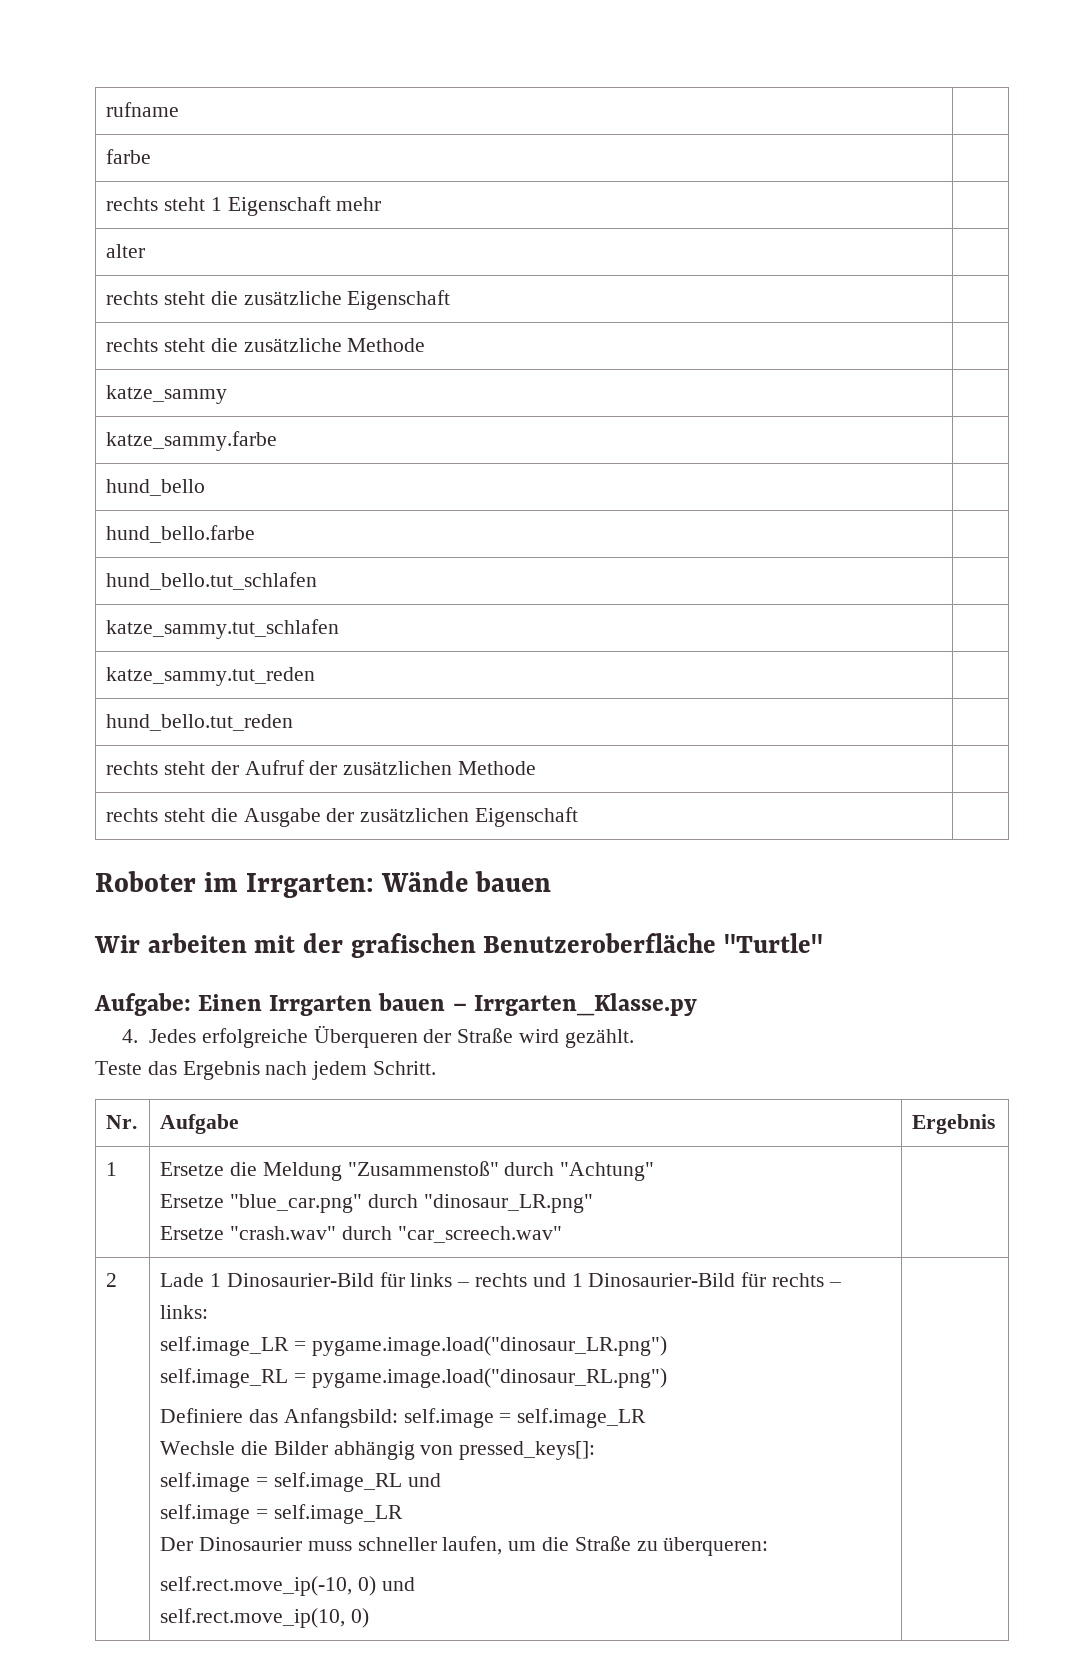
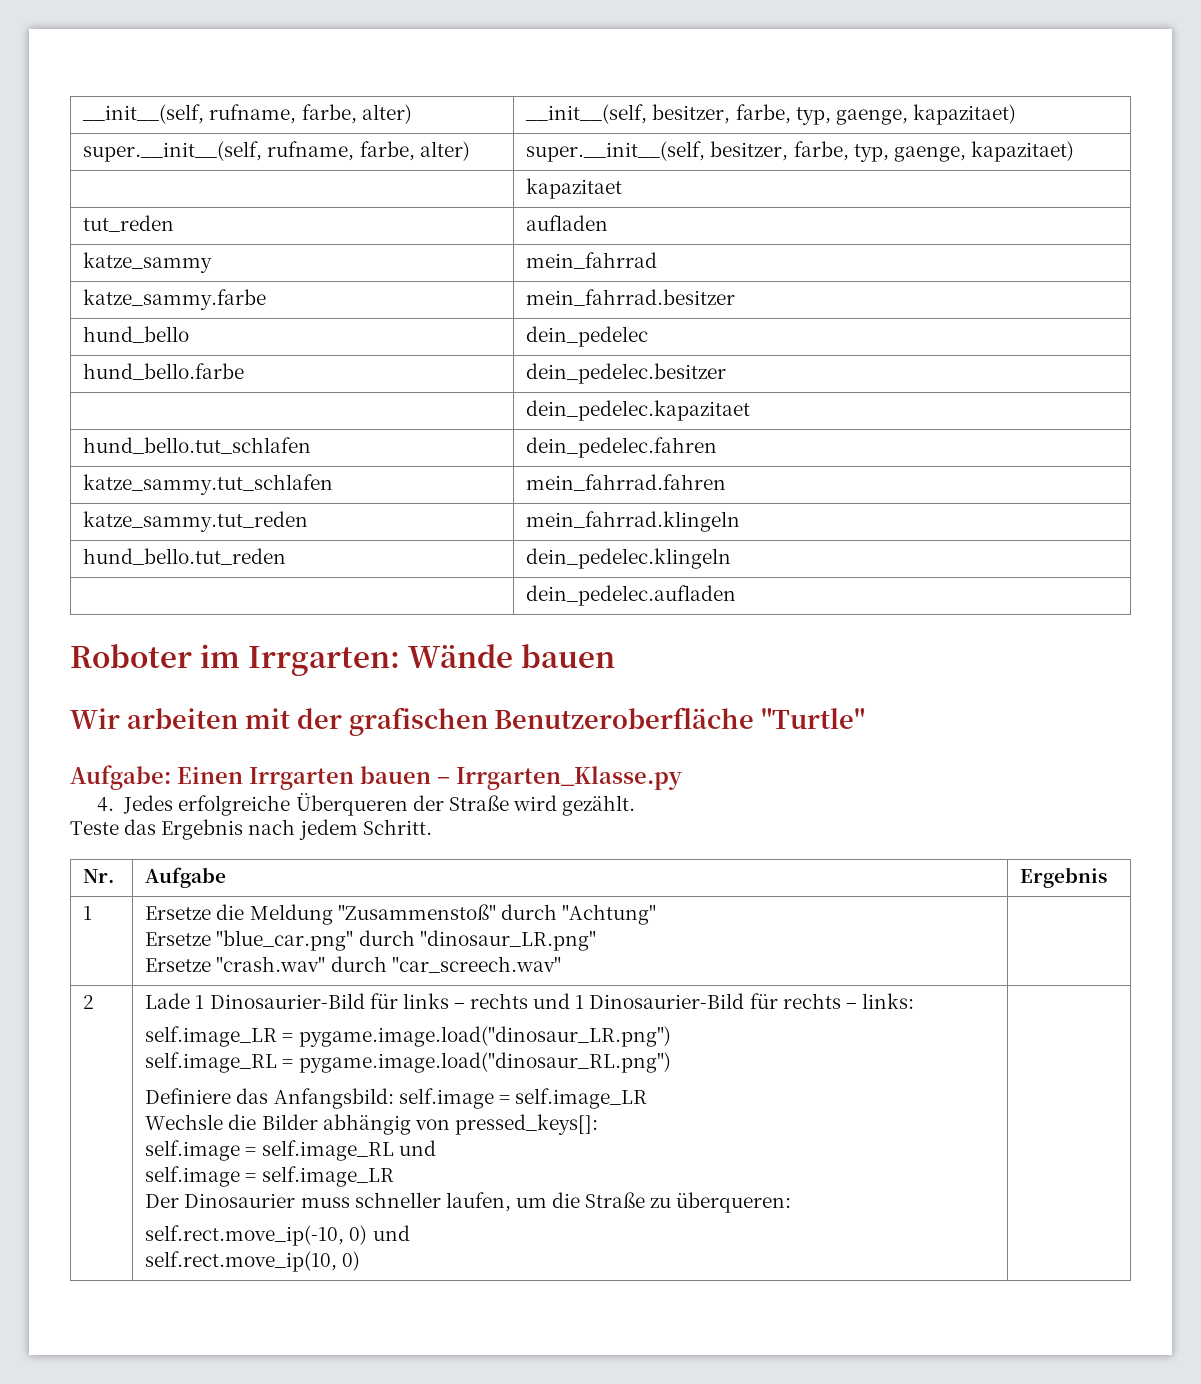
- rufname |
- farbe |
- rechts steht 1 Eigenschaft mehr |
- alter |
- rechts steht die zusätzliche Eigenschaft |
- rechts steht die zusätzliche Methode |
+ __init__(self, rufname, farbe, alter) | __init__(self, besitzer, farbe, typ, gaenge, kapazitaet)
+ super.__init__(self, rufname, farbe, alter) | super.__init__(self, besitzer, farbe, typ, gaenge, kapazitaet)
+ | kapazitaet
+ tut_reden | aufladen
- katze_sammy |
+ katze_sammy | mein_fahrrad
- katze_sammy.farbe |
+ katze_sammy.farbe | mein_fahrrad.besitzer
- hund_bello |
+ hund_bello | dein_pedelec
- hund_bello.farbe |
+ hund_bello.farbe | dein_pedelec.besitzer
+ | dein_pedelec.kapazitaet
- hund_bello.tut_schlafen |
+ hund_bello.tut_schlafen | dein_pedelec.fahren
- katze_sammy.tut_schlafen |
+ katze_sammy.tut_schlafen | mein_fahrrad.fahren
- katze_sammy.tut_reden |
+ katze_sammy.tut_reden | mein_fahrrad.klingeln
- hund_bello.tut_reden |
- rechts steht der Aufruf der zusätzlichen Methode |
- rechts steht die Ausgabe der zusätzlichen Eigenschaft |
+ hund_bello.tut_reden | dein_pedelec.klingeln
+ | dein_pedelec.aufladen

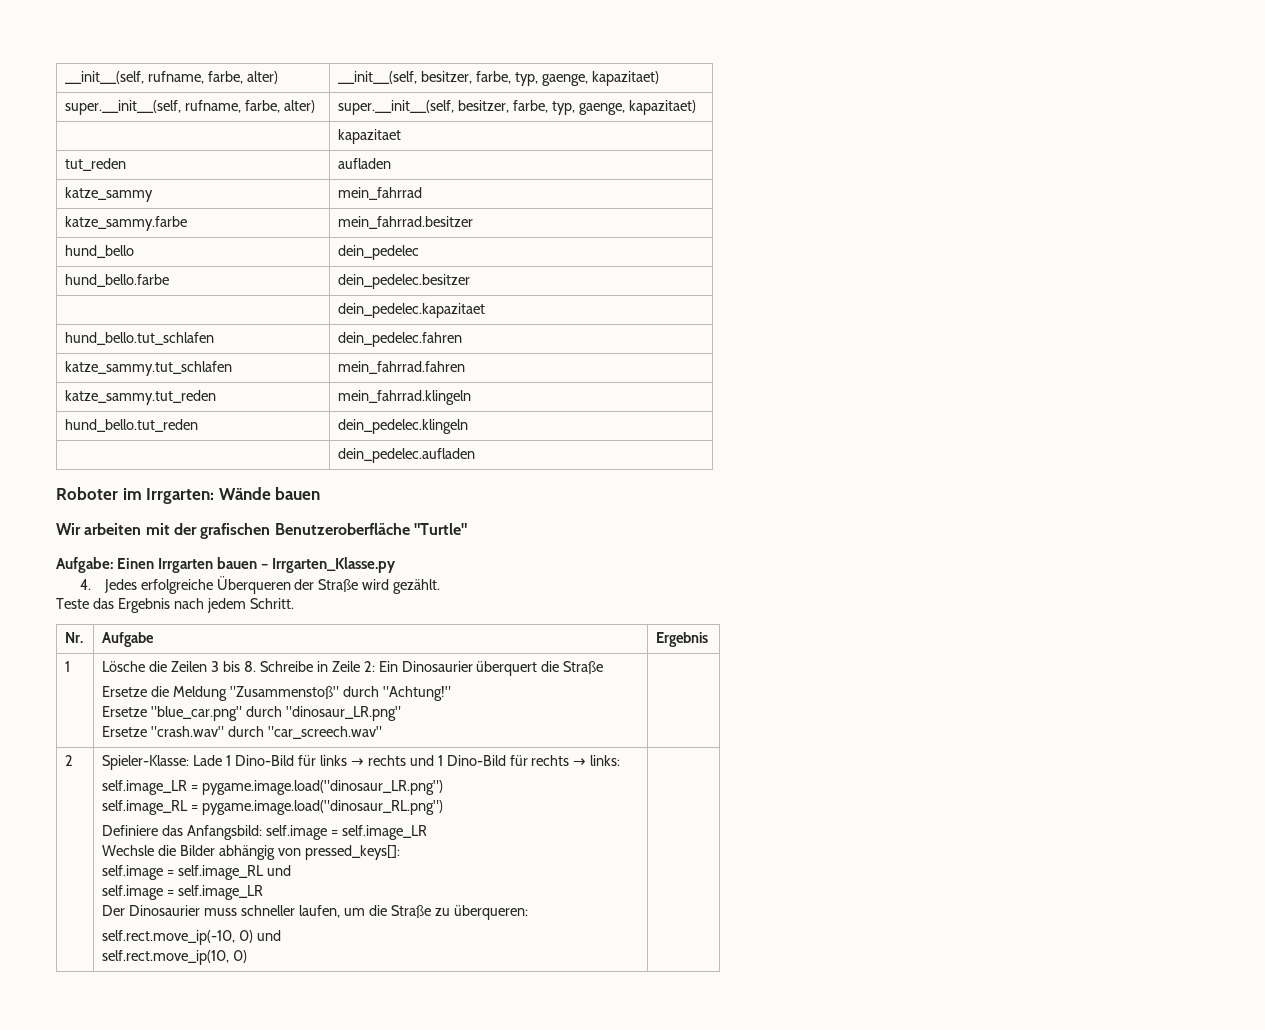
- 1 | Ersetze die Meldung "Zusammenstoß" durch "Achtung"
+ 1 | Lösche die Zeilen 3 bis 8. Schreibe in Zeile 2: Ein Dinosaurier überquert die Straße
+ Ersetze die Meldung "Zusammenstoß" durch "Achtung!"
- Lade 1 Dinosaurier-Bild für links – rechts und 1 Dinosaurier-Bild für rechts – links:
+ Spieler-Klasse: Lade 1 Dino-Bild für links → rechts und 1 Dino-Bild für rechts → links:

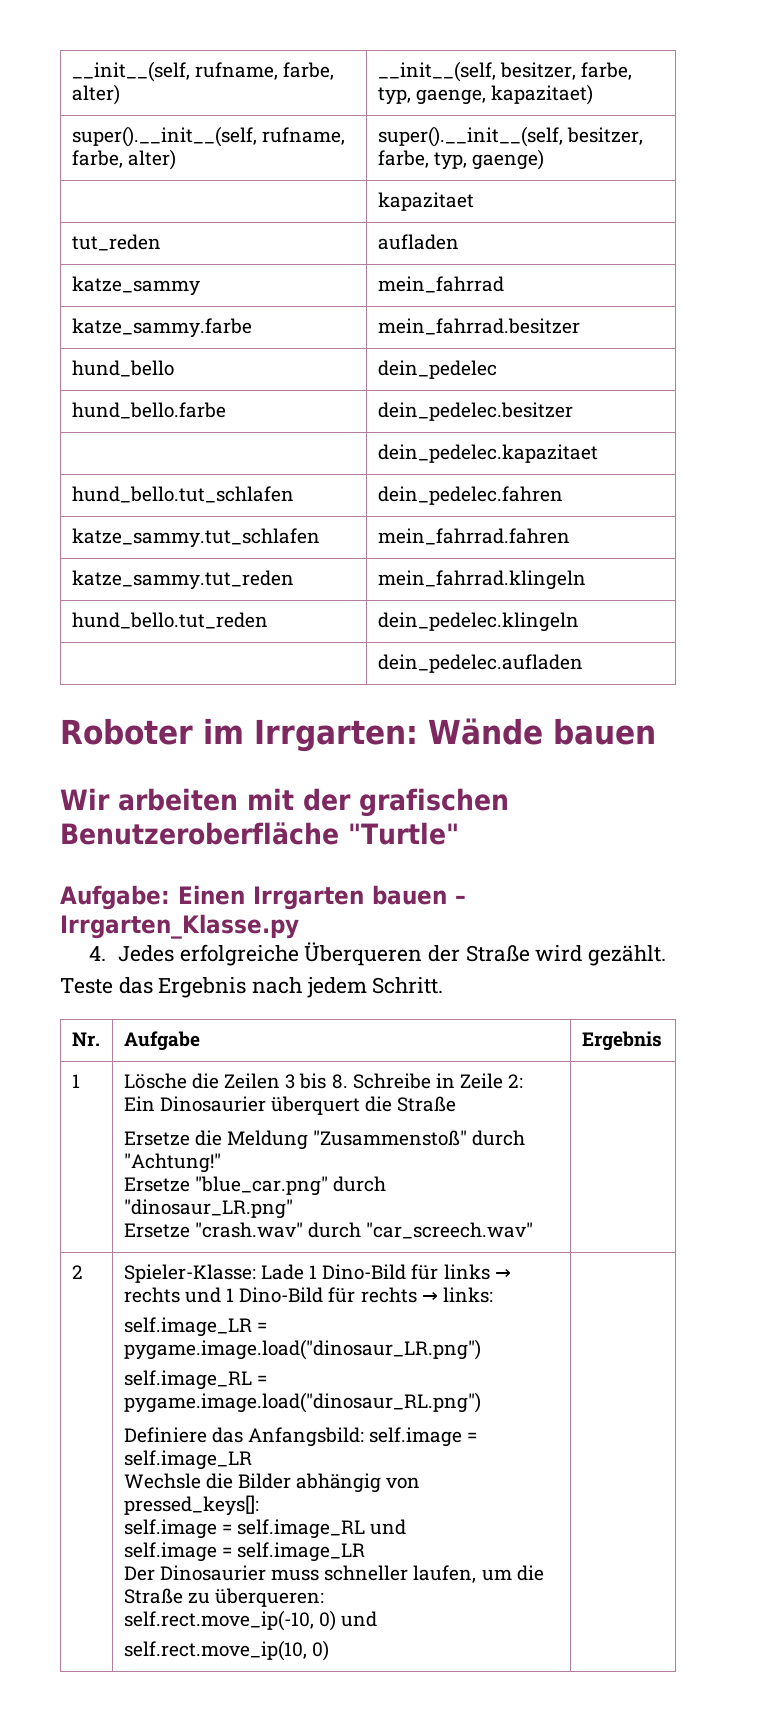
- super.__init__(self, rufname, farbe, alter) | super.__init__(self, besitzer, farbe, typ, gaenge, kapazitaet)
+ super().__init__(self, rufname, farbe, alter) | super().__init__(self, besitzer, farbe, typ, gaenge)

